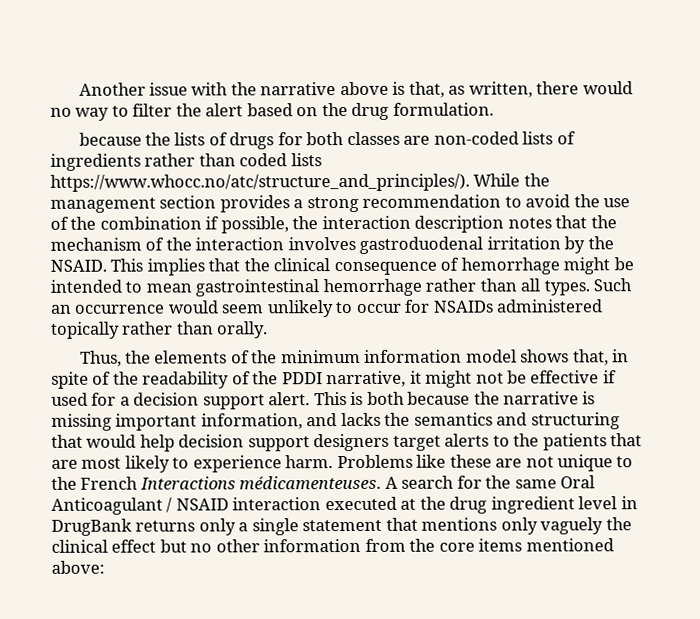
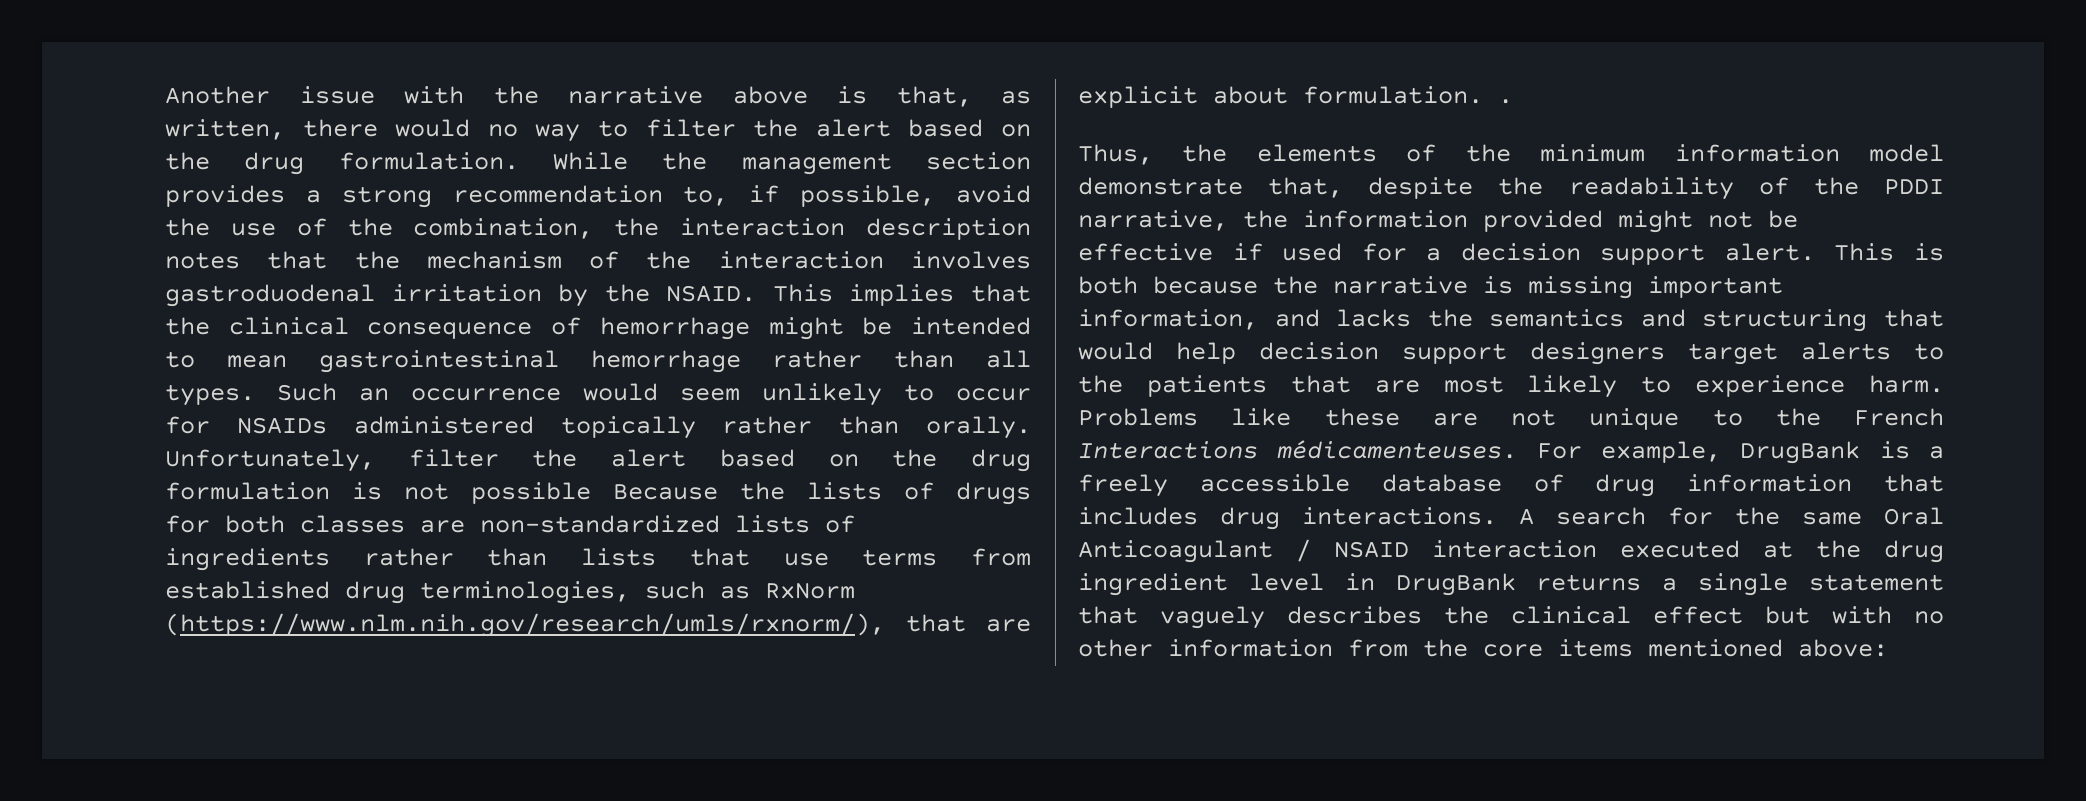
- Another issue with the narrative above is that, as written, there would no way to filter the alert based on the drug formulation.
- because the lists of drugs for both classes are non-coded lists of ingredients rather than coded lists https://www.whocc.no/atc/structure_and_principles/). While the management section provides a strong recommendation to avoid the use of the combination if possible, the interaction description notes that the mechanism of the interaction involves gastroduodenal irritation by the NSAID.
+ Another issue with the narrative above is that, as written, there would no way to filter the alert based on the drug formulation. While the management section provides a strong recommendation to, if possible, avoid the use of the combination, the interaction description notes that the mechanism of the interaction involves gastroduodenal irritation by the NSAID.
+ Unfortunately, filter the alert based on the drug formulation is not possible Because the lists of drugs for both classes are non-standardized lists of ingredients rather than lists that use terms from established drug terminologies, such as RxNorm (https://www.nlm.nih.gov/research/umls/rxnorm/), that are explicit about formulation. .
- Thus, the elements of the minimum information model shows that, in spite of the readability of the PDDI narrative, it might not be effective if used for a decision support alert.
+ Thus, the elements of the minimum information model demonstrate that, despite the readability of the PDDI narrative, the information provided might not be effective if used for a decision support alert.
+ For example, DrugBank is a freely accessible database of drug information that includes drug interactions.
- A search for the same Oral Anticoagulant / NSAID interaction executed at the drug ingredient level in DrugBank returns only a single statement that mentions only vaguely the clinical effect but no other information from the core items mentioned above:
+ A search for the same Oral Anticoagulant / NSAID interaction executed at the drug ingredient level in DrugBank returns a single statement that vaguely describes the clinical effect but with no other information from the core items mentioned above:

